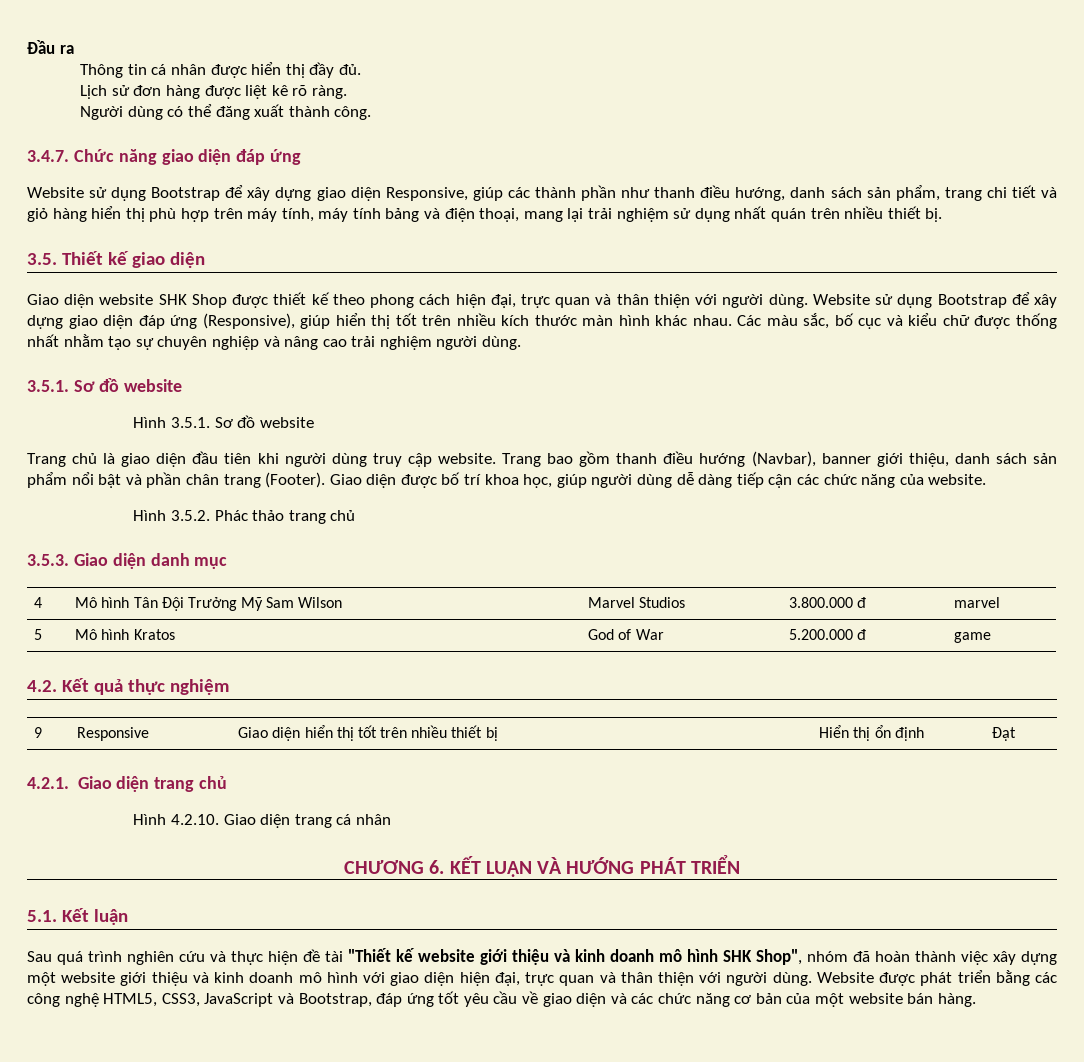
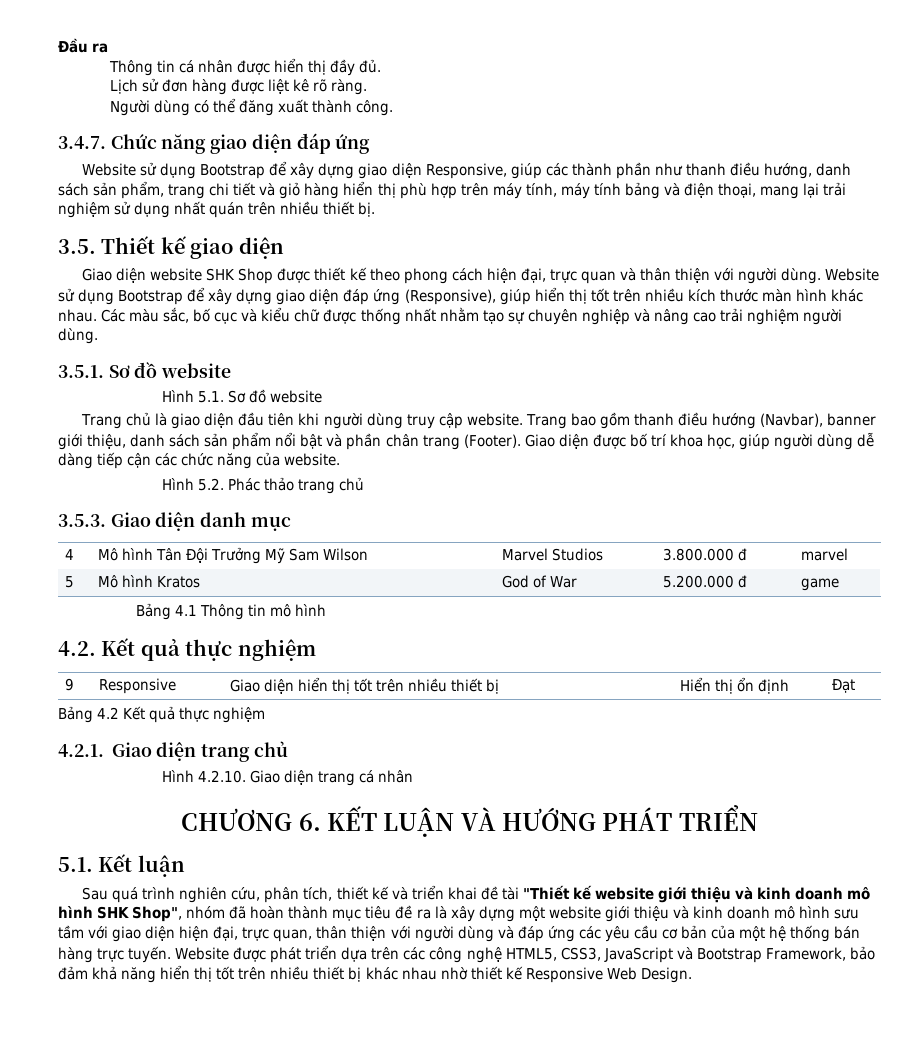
- Hình 3.5.1. Sơ đồ website
+ Hình 5.1. Sơ đồ website
- Hình 3.5.2. Phác thảo trang chủ
+ Hình 5.2. Phác thảo trang chủ
+ Bảng 4.1 Thông tin mô hình
+ Bảng 4.2 Kết quả thực nghiệm
- Sau quá trình nghiên cứu và thực hiện đề tài "Thiết kế website giới thiệu và kinh doanh mô hình SHK Shop", nhóm đã hoàn thành việc xây dựng một website giới thiệu và kinh doanh mô hình với giao diện hiện đại, trực quan và thân thiện với người dùng.
+ Sau quá trình nghiên cứu, phân tích, thiết kế và triển khai đề tài "Thiết kế website giới thiệu và kinh doanh mô hình SHK Shop", nhóm đã hoàn thành mục tiêu đề ra là xây dựng một website giới thiệu và kinh doanh mô hình sưu tầm với giao diện hiện đại, trực quan, thân thiện với người dùng và đáp ứng các yêu cầu cơ bản của một hệ thống bán hàng trực tuyến.
- Website được phát triển bằng các công nghệ HTML5, CSS3, JavaScript và Bootstrap, đáp ứng tốt yêu cầu về giao diện và các chức năng cơ bản của một website bán hàng.
+ Website được phát triển dựa trên các công nghệ HTML5, CSS3, JavaScript và Bootstrap Framework, bảo đảm khả năng hiển thị tốt trên nhiều thiết bị khác nhau nhờ thiết kế Responsive Web Design.

